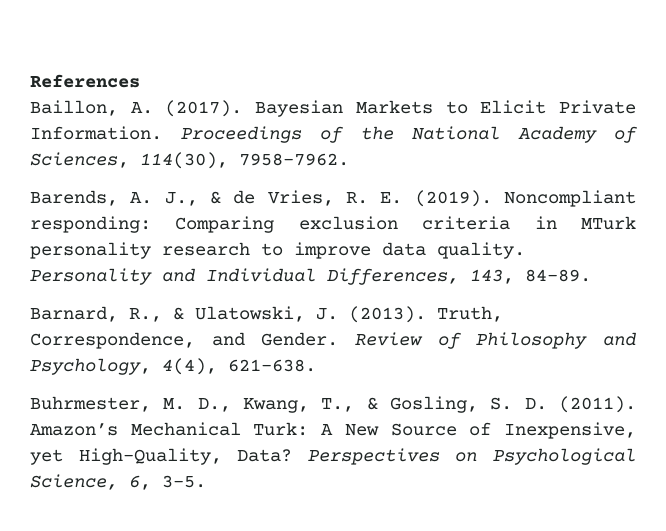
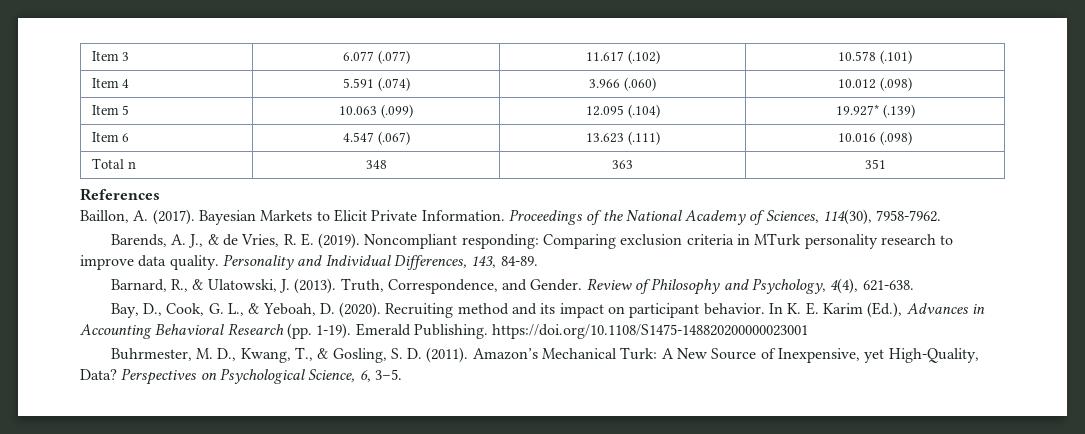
+ Item 3 | 6.077 (.077) | 11.617 (.102) | 10.578 (.101)
+ Item 4 | 5.591 (.074) | 3.966 (.060) | 10.012 (.098)
+ Item 5 | 10.063 (.099) | 12.095 (.104) | 19.927* (.139)
+ Item 6 | 4.547 (.067) | 13.623 (.111) | 10.016 (.098)
+ Total n | 348 | 363 | 351
+ Bay, D., Cook, G. L., & Yeboah, D. (2020). Recruiting method and its impact on participant behavior. In K. E. Karim (Ed.), Advances in Accounting Behavioral Research (pp. 1-19). Emerald Publishing. https://doi.org/10.1108/S1475-148820200000023001

